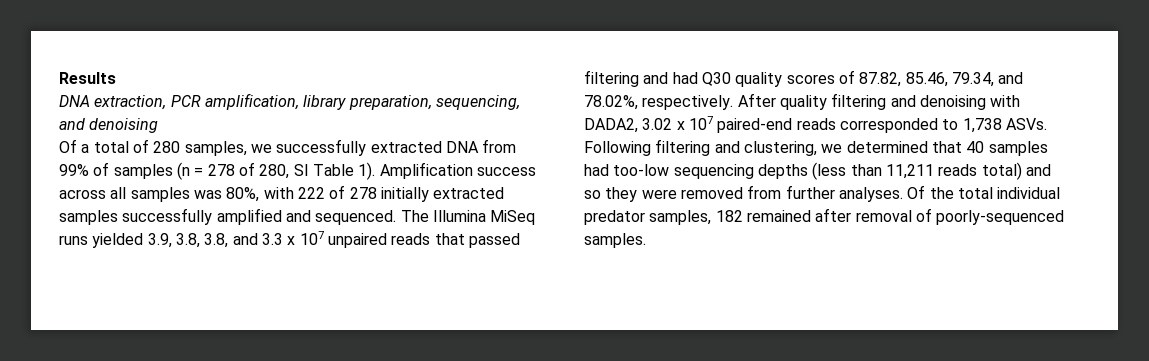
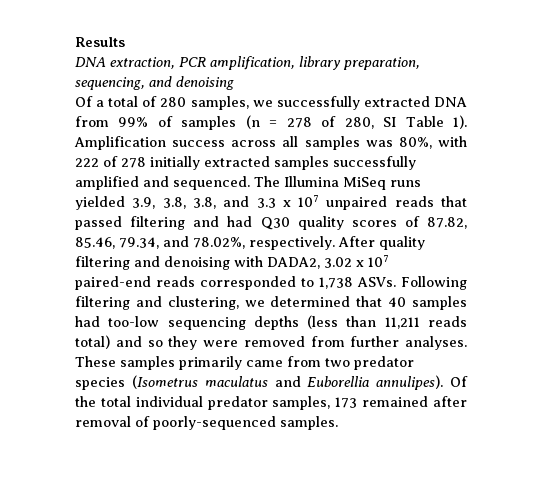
+ These samples primarily came from two predator species (Isometrus maculatus and Euborellia annulipes).
- Of the total individual predator samples, 182 remained after removal of poorly-sequenced samples.
+ Of the total individual predator samples, 173 remained after removal of poorly-sequenced samples.

